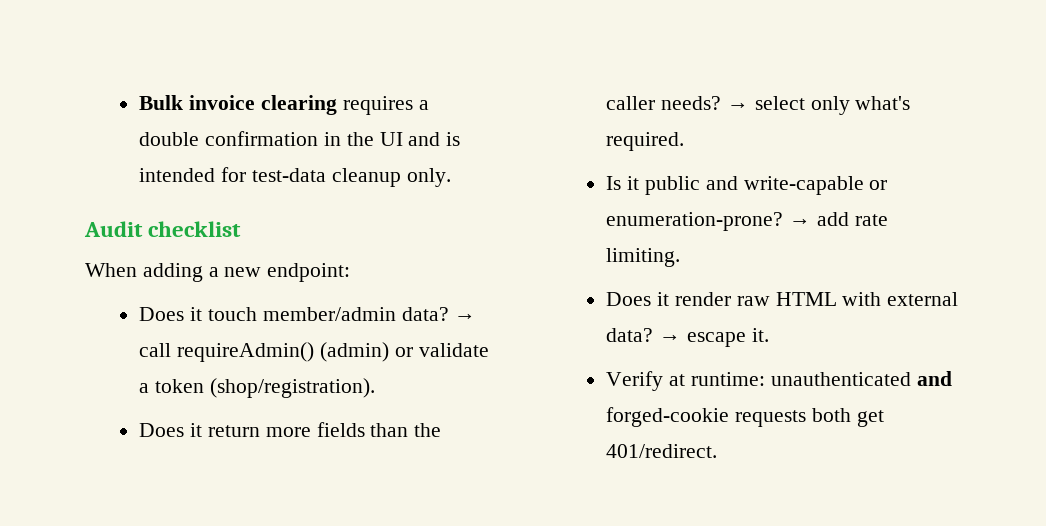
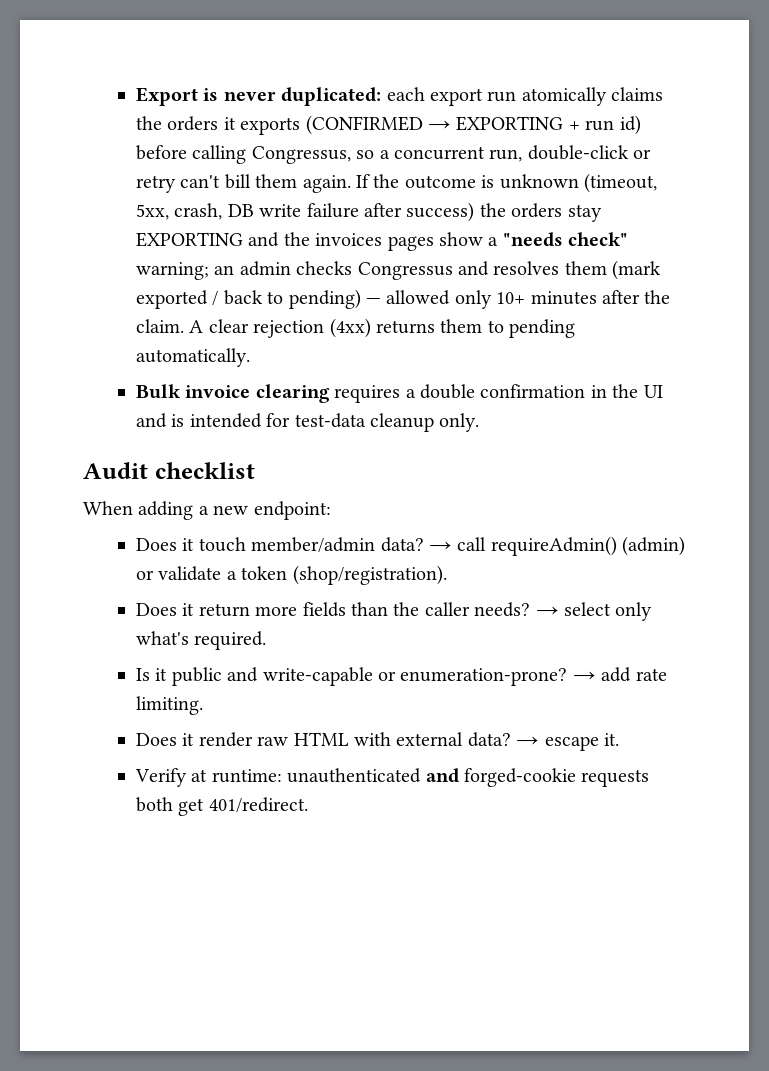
+ Export is never duplicated: each export run atomically claims the orders it exports (CONFIRMED → EXPORTING + run id) before calling Congressus, so a concurrent run, double-click or retry can't bill them again. If the outcome is unknown (timeout, 5xx, crash, DB write failure after success) the orders stay EXPORTING and the invoices pages show a "needs check" warning; an admin checks Congressus and resolves them (mark exported / back to pending) — allowed only 10+ minutes after the claim. A clear rejection (4xx) returns them to pending automatically.

